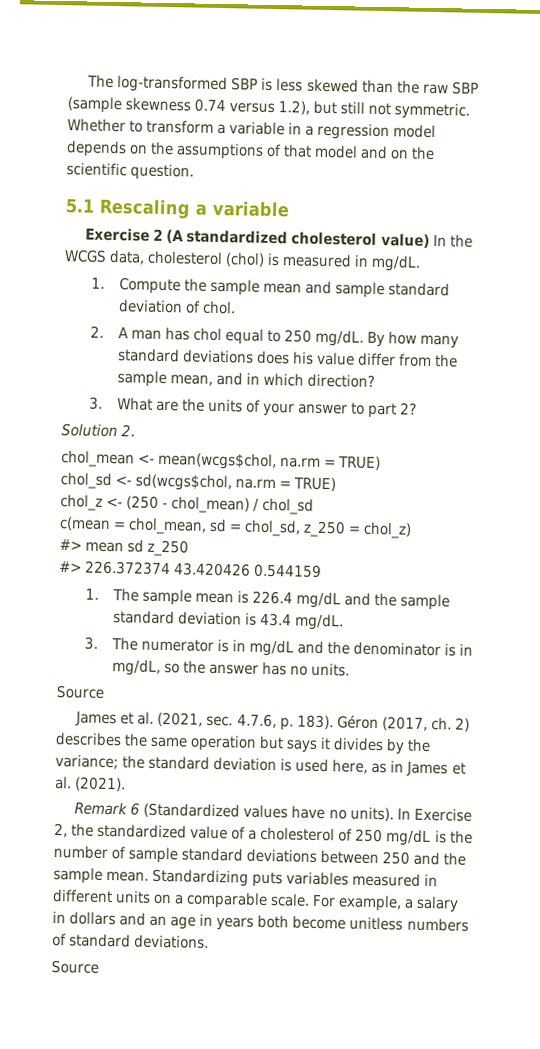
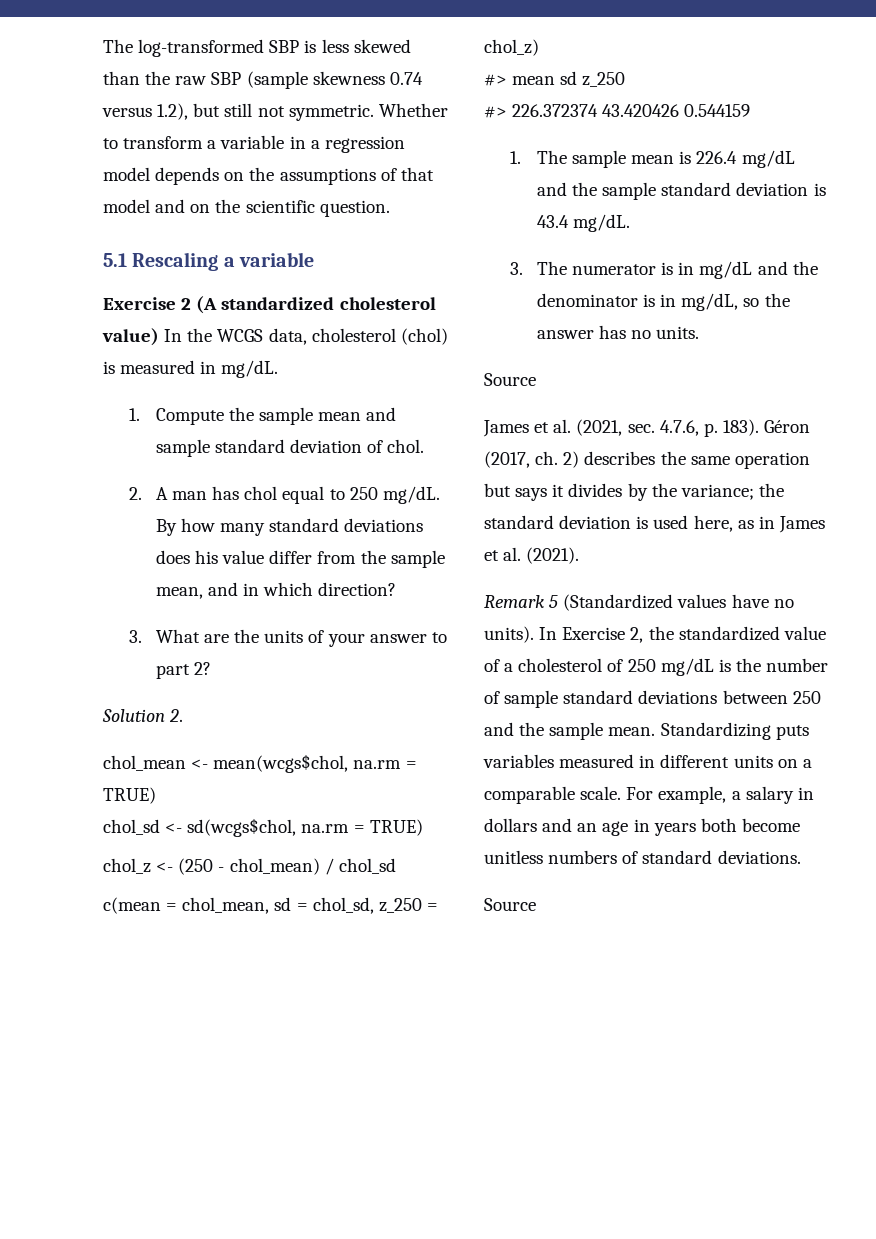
- Remark 6 (Standardized values have no units).
+ Remark 5 (Standardized values have no units).

